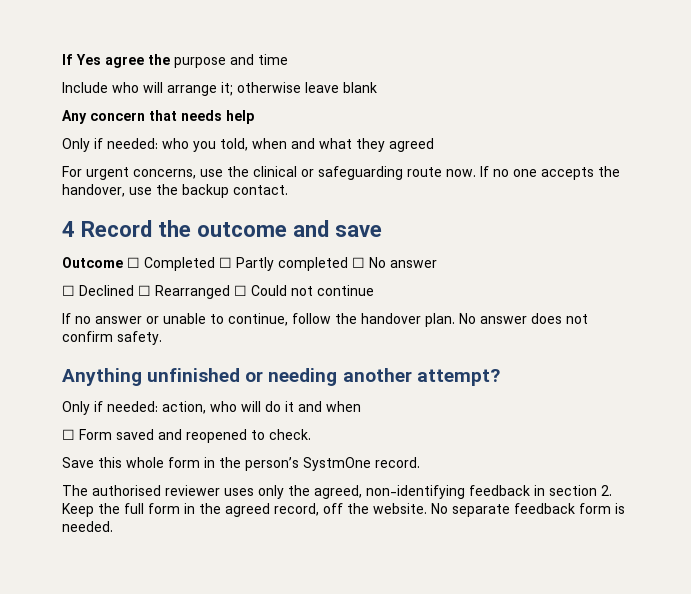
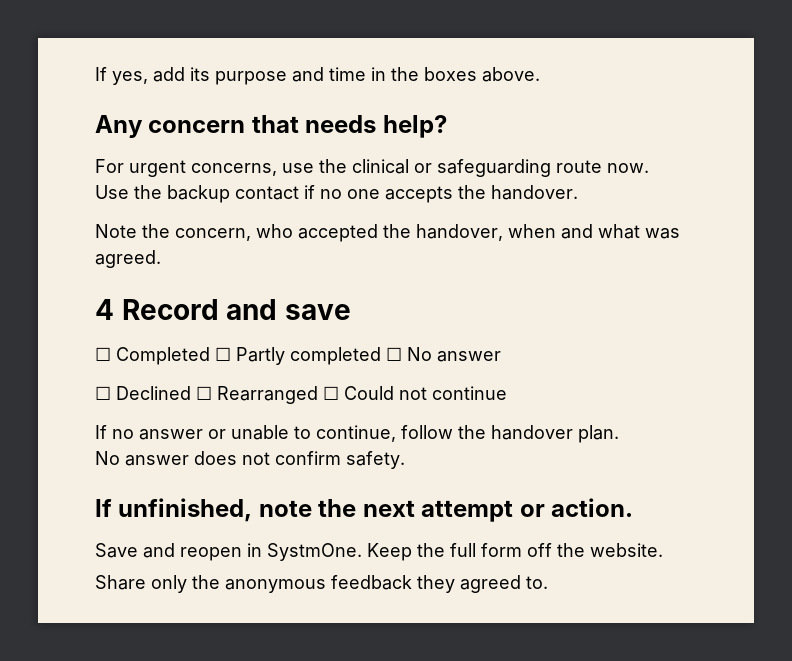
- If Yes agree the purpose and time
- Include who will arrange it; otherwise leave blank
- Any concern that needs help
- Only if needed: who you told, when and what they agreed
+ If yes, add its purpose and time in the boxes above.
+ Any concern that needs help?
- For urgent concerns, use the clinical or safeguarding route now. If no one accepts the handover, use the backup contact.
+ For urgent concerns, use the clinical or safeguarding route now.
+ Use the backup contact if no one accepts the handover.
+ Note the concern, who accepted the handover, when and what was agreed.
- 4 Record the outcome and save
+ 4 Record and save
- Outcome ☐ Completed ☐ Partly completed ☐ No answer
+ ☐ Completed ☐ Partly completed ☐ No answer
- If no answer or unable to continue, follow the handover plan. No answer does not confirm safety.
+ If no answer or unable to continue, follow the handover plan.
+ No answer does not confirm safety.
- Anything unfinished or needing another attempt?
- Only if needed: action, who will do it and when
- ☐ Form saved and reopened to check.
- Save this whole form in the person’s SystmOne record.
- The authorised reviewer uses only the agreed, non-identifying feedback in section 2. Keep the full form in the agreed record, off the website. No separate feedback form is needed.
+ If unfinished, note the next attempt or action.
+ Save and reopen in SystmOne. Keep the full form off the website.
+ Share only the anonymous feedback they agreed to.

